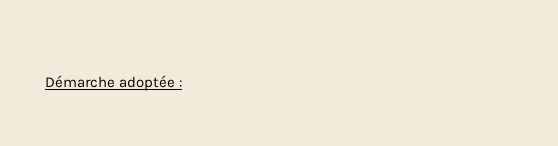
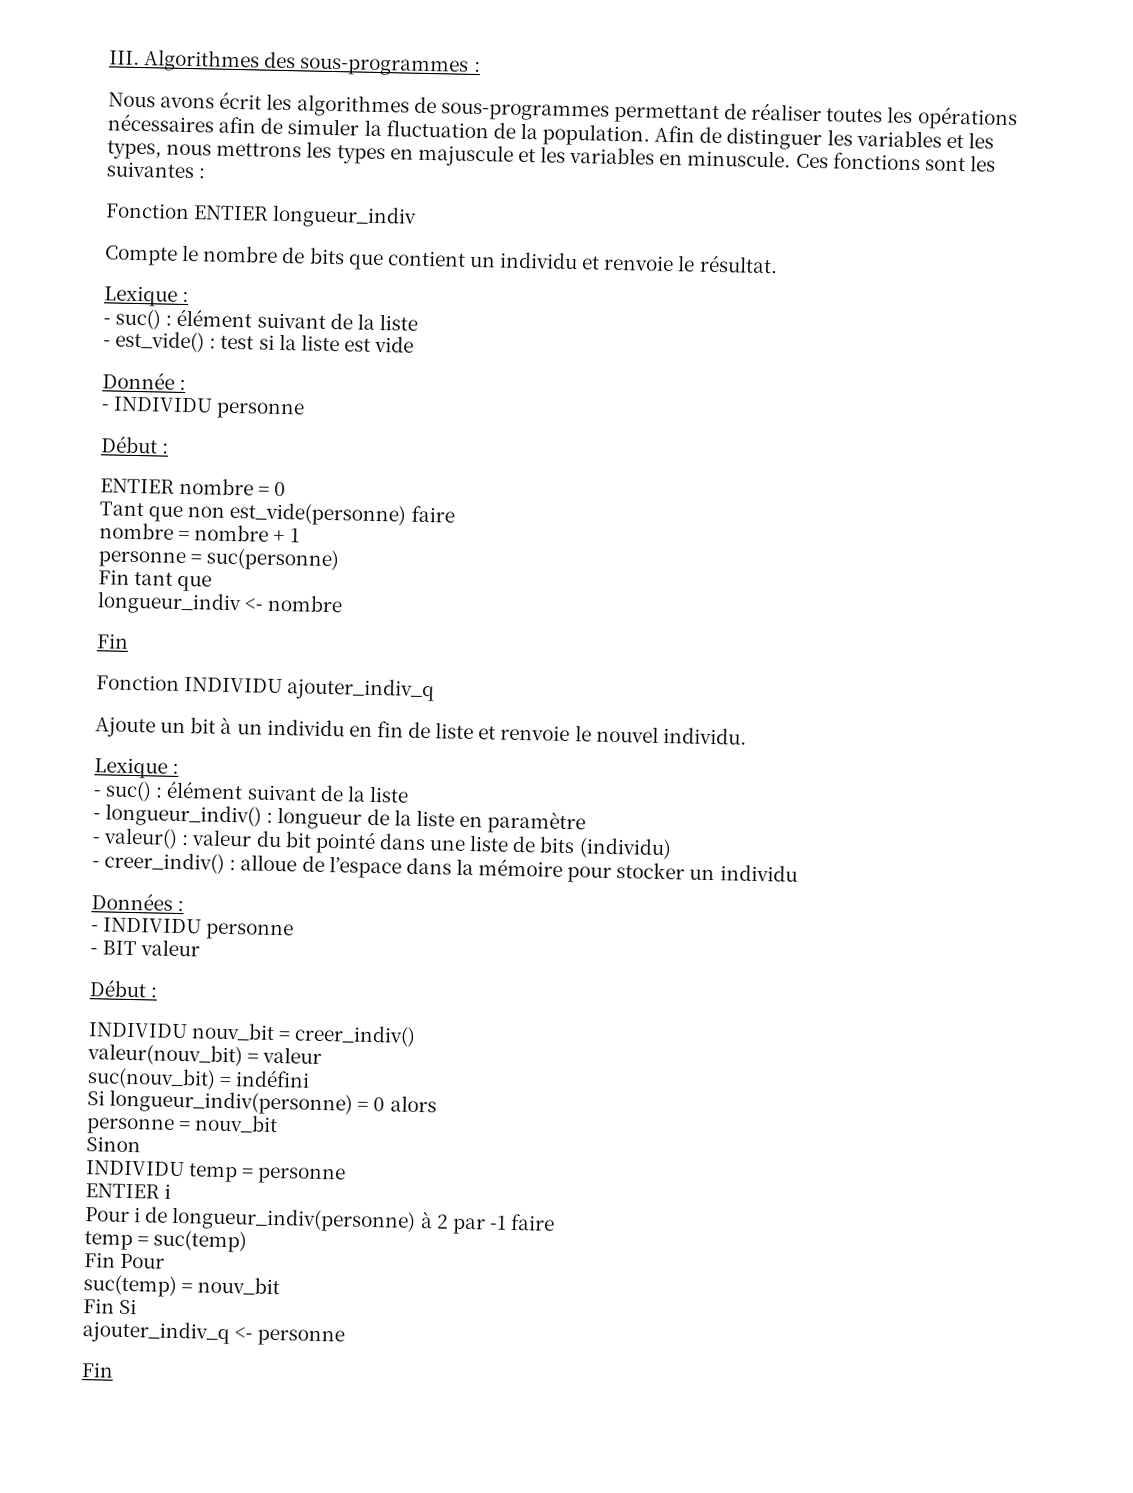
- Démarche adoptée :
+ III. Algorithmes des sous-programmes :
+ Nous avons écrit les algorithmes de sous-programmes permettant de réaliser toutes les opérations nécessaires afin de simuler la fluctuation de la population. Afin de distinguer les variables et les types, nous mettrons les types en majuscule et les variables en minuscule. Ces fonctions sont les suivantes :
+ Fonction ENTIER longueur_indiv
+ Compte le nombre de bits que contient un individu et renvoie le résultat.
+ Lexique :
+ - suc() : élément suivant de la liste
+ - est_vide() : test si la liste est vide
+ Donnée :
+ - INDIVIDU personne
+ Début :
+ ENTIER nombre = 0
+ Tant que non est_vide(personne) faire
+ nombre = nombre + 1
+ personne = suc(personne)
+ Fin tant que
+ longueur_indiv <- nombre
+ Fin
+ Fonction INDIVIDU ajouter_indiv_q
+ Ajoute un bit à un individu en fin de liste et renvoie le nouvel individu.
+ Lexique :
+ - suc() : élément suivant de la liste
+ - longueur_indiv() : longueur de la liste en paramètre
+ - valeur() : valeur du bit pointé dans une liste de bits (individu)
+ - creer_indiv() : alloue de l’espace dans la mémoire pour stocker un individu
+ Données :
+ - INDIVIDU personne
+ - BIT valeur
+ Début :
+ INDIVIDU nouv_bit = creer_indiv()
+ valeur(nouv_bit) = valeur
+ suc(nouv_bit) = indéfini
+ Si longueur_indiv(personne) = 0 alors
+ personne = nouv_bit
+ Sinon
+ INDIVIDU temp = personne
+ ENTIER i
+ Pour i de longueur_indiv(personne) à 2 par -1 faire
+ temp = suc(temp)
+ Fin Pour
+ suc(temp) = nouv_bit
+ Fin Si
+ ajouter_indiv_q <- personne
+ Fin

